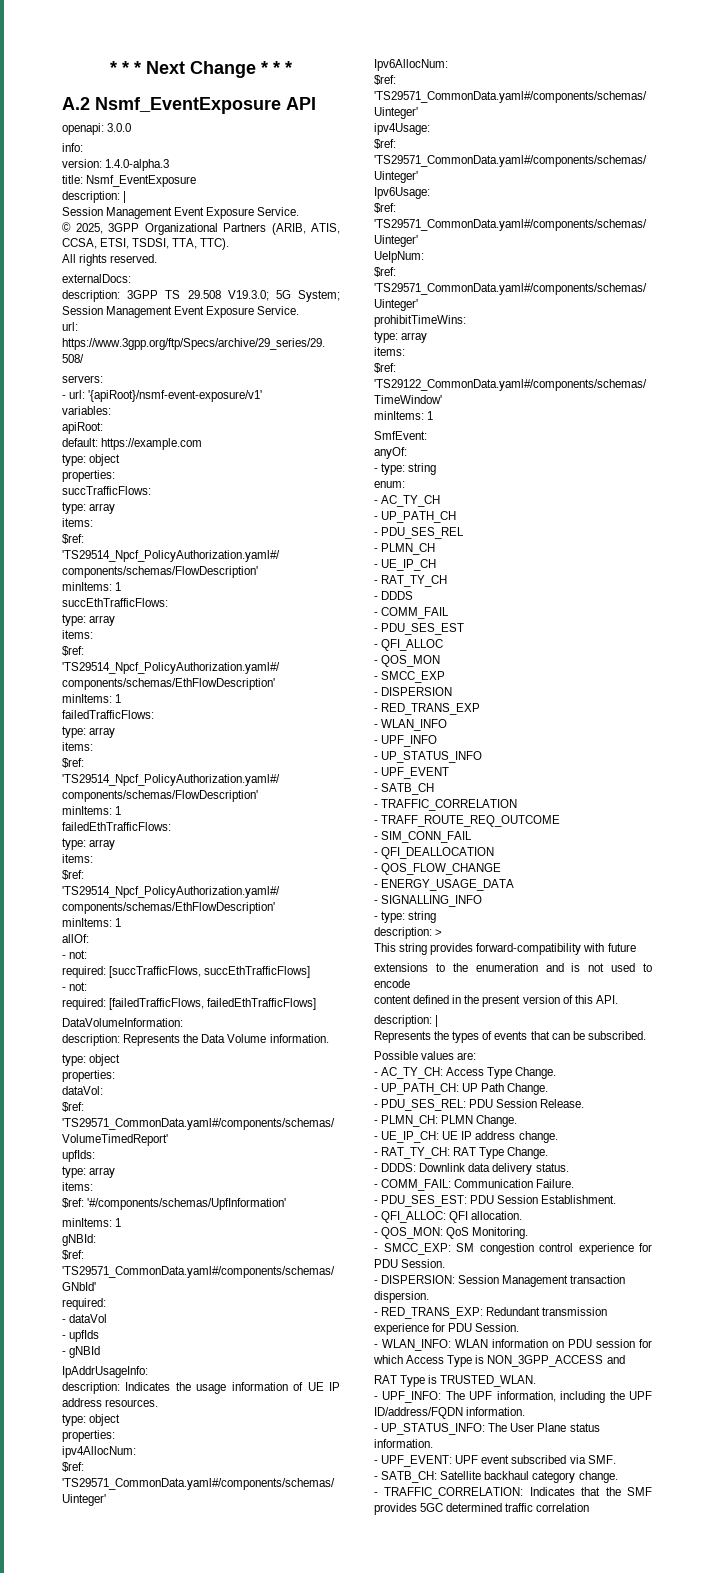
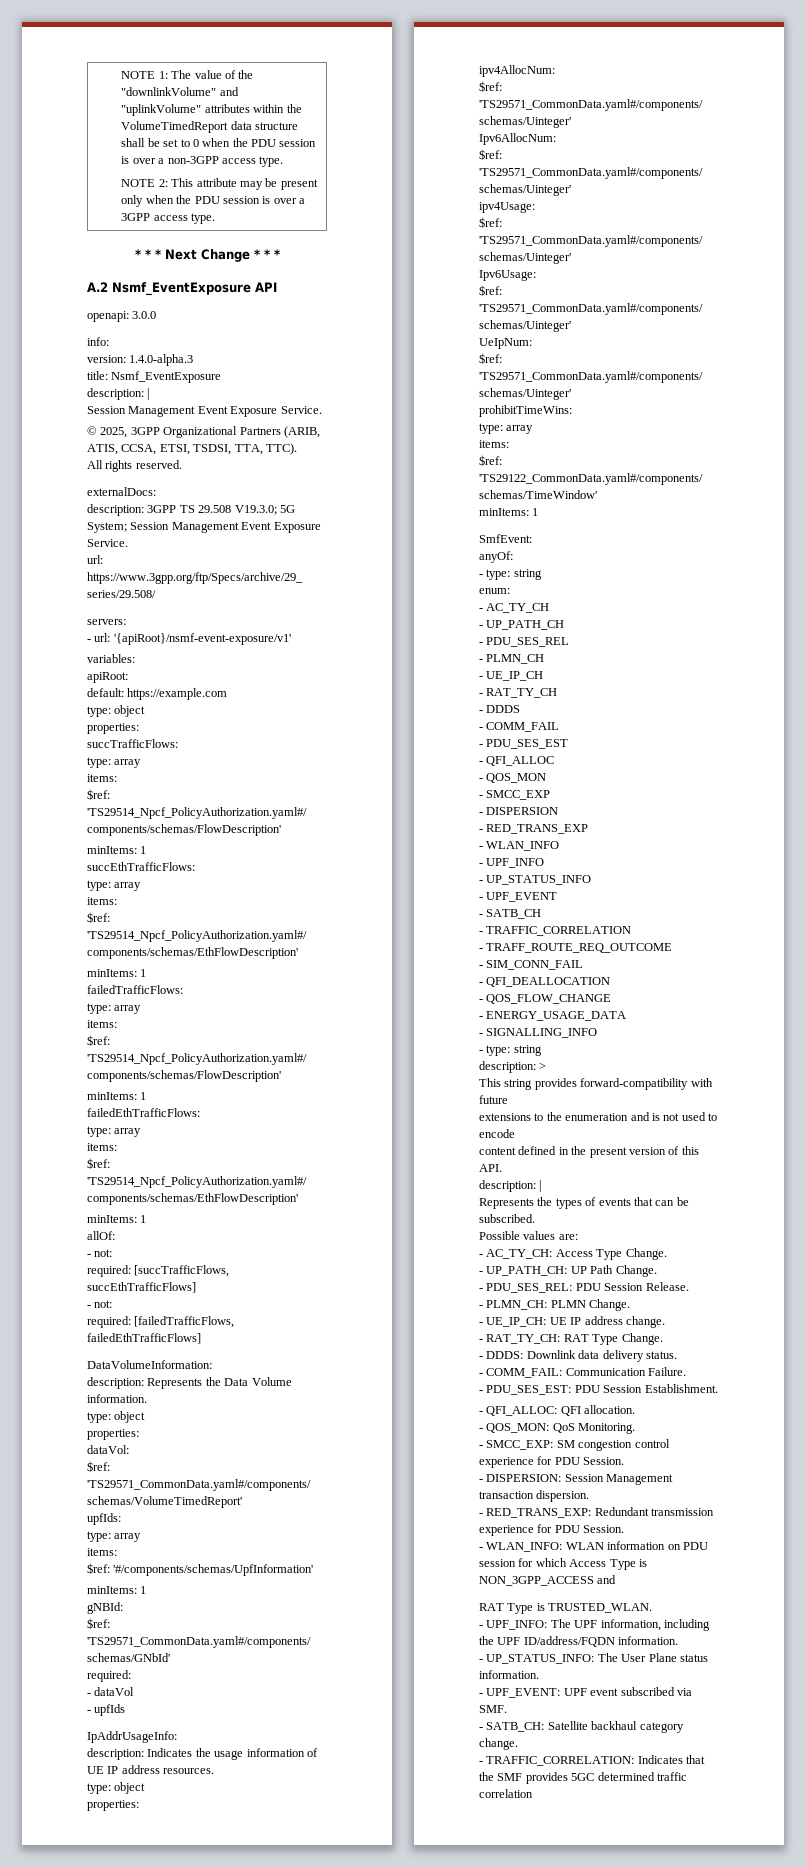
+ NOTE 1: The value of the "downlinkVolume" and "uplinkVolume" attributes within the VolumeTimedReport data structure shall be set to 0 when the PDU session is over a non-3GPP access type.
+ NOTE 2: This attribute may be present only when the PDU session is over a 3GPP access type.
- - gNBId

